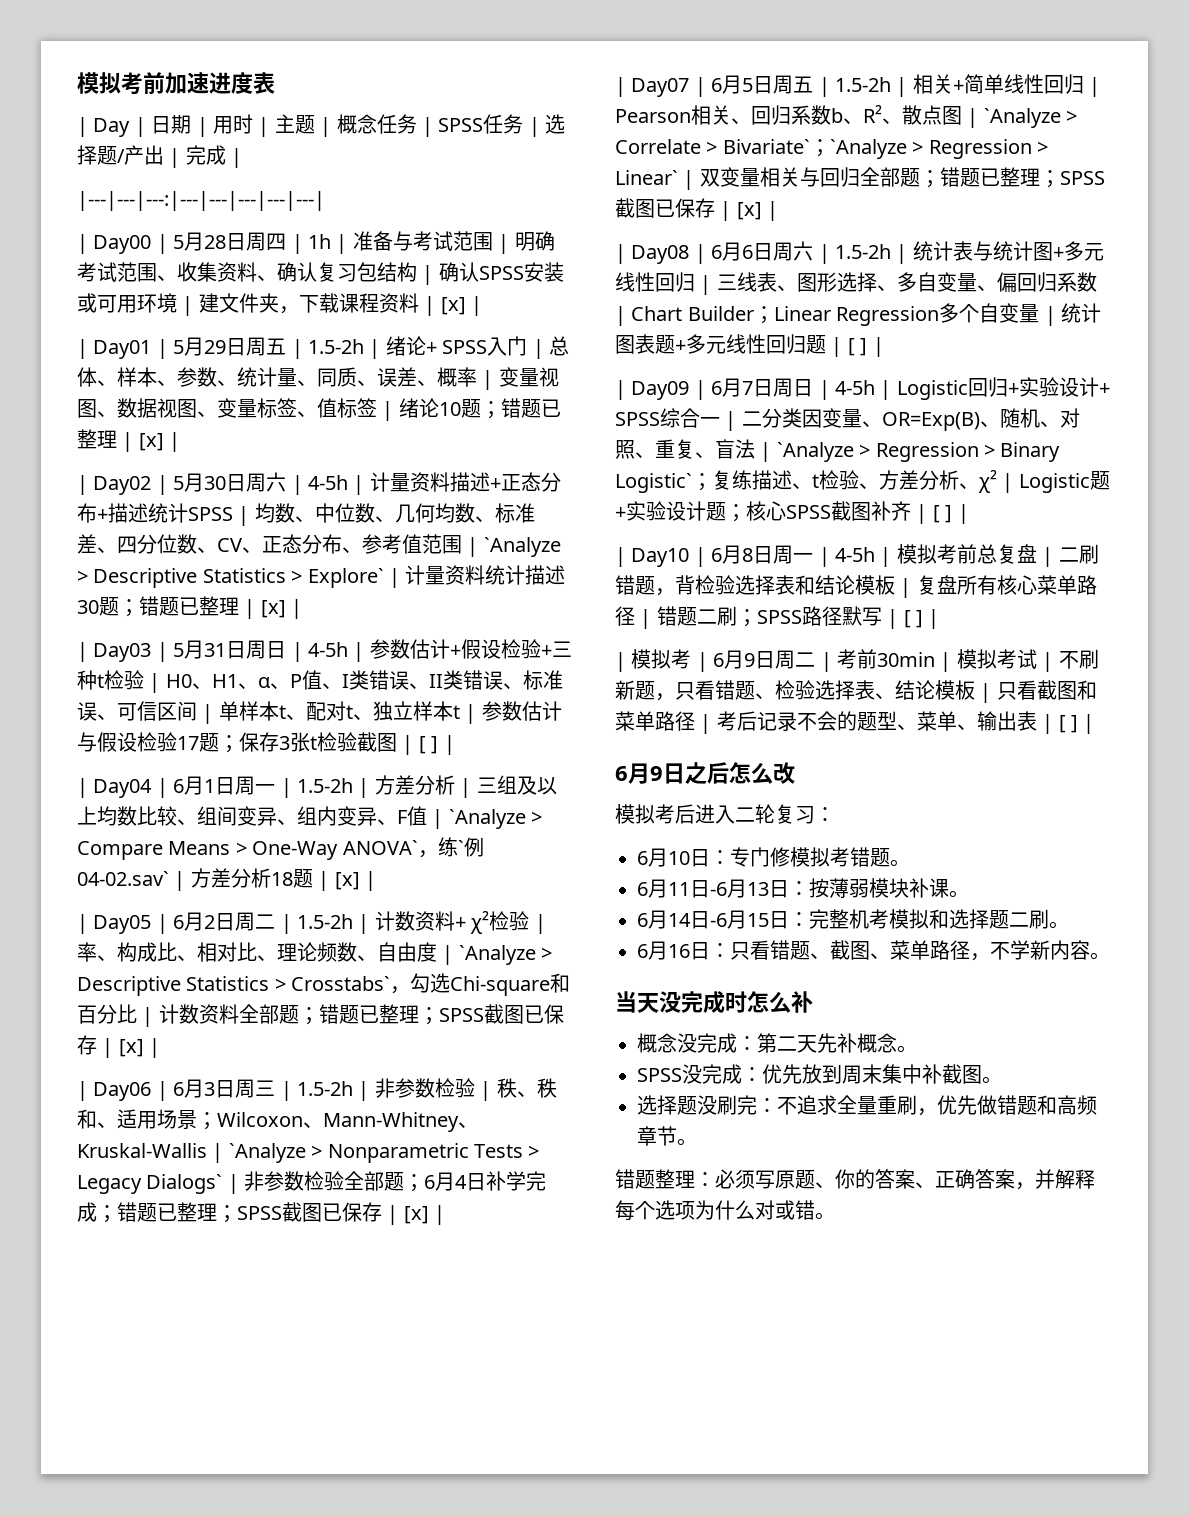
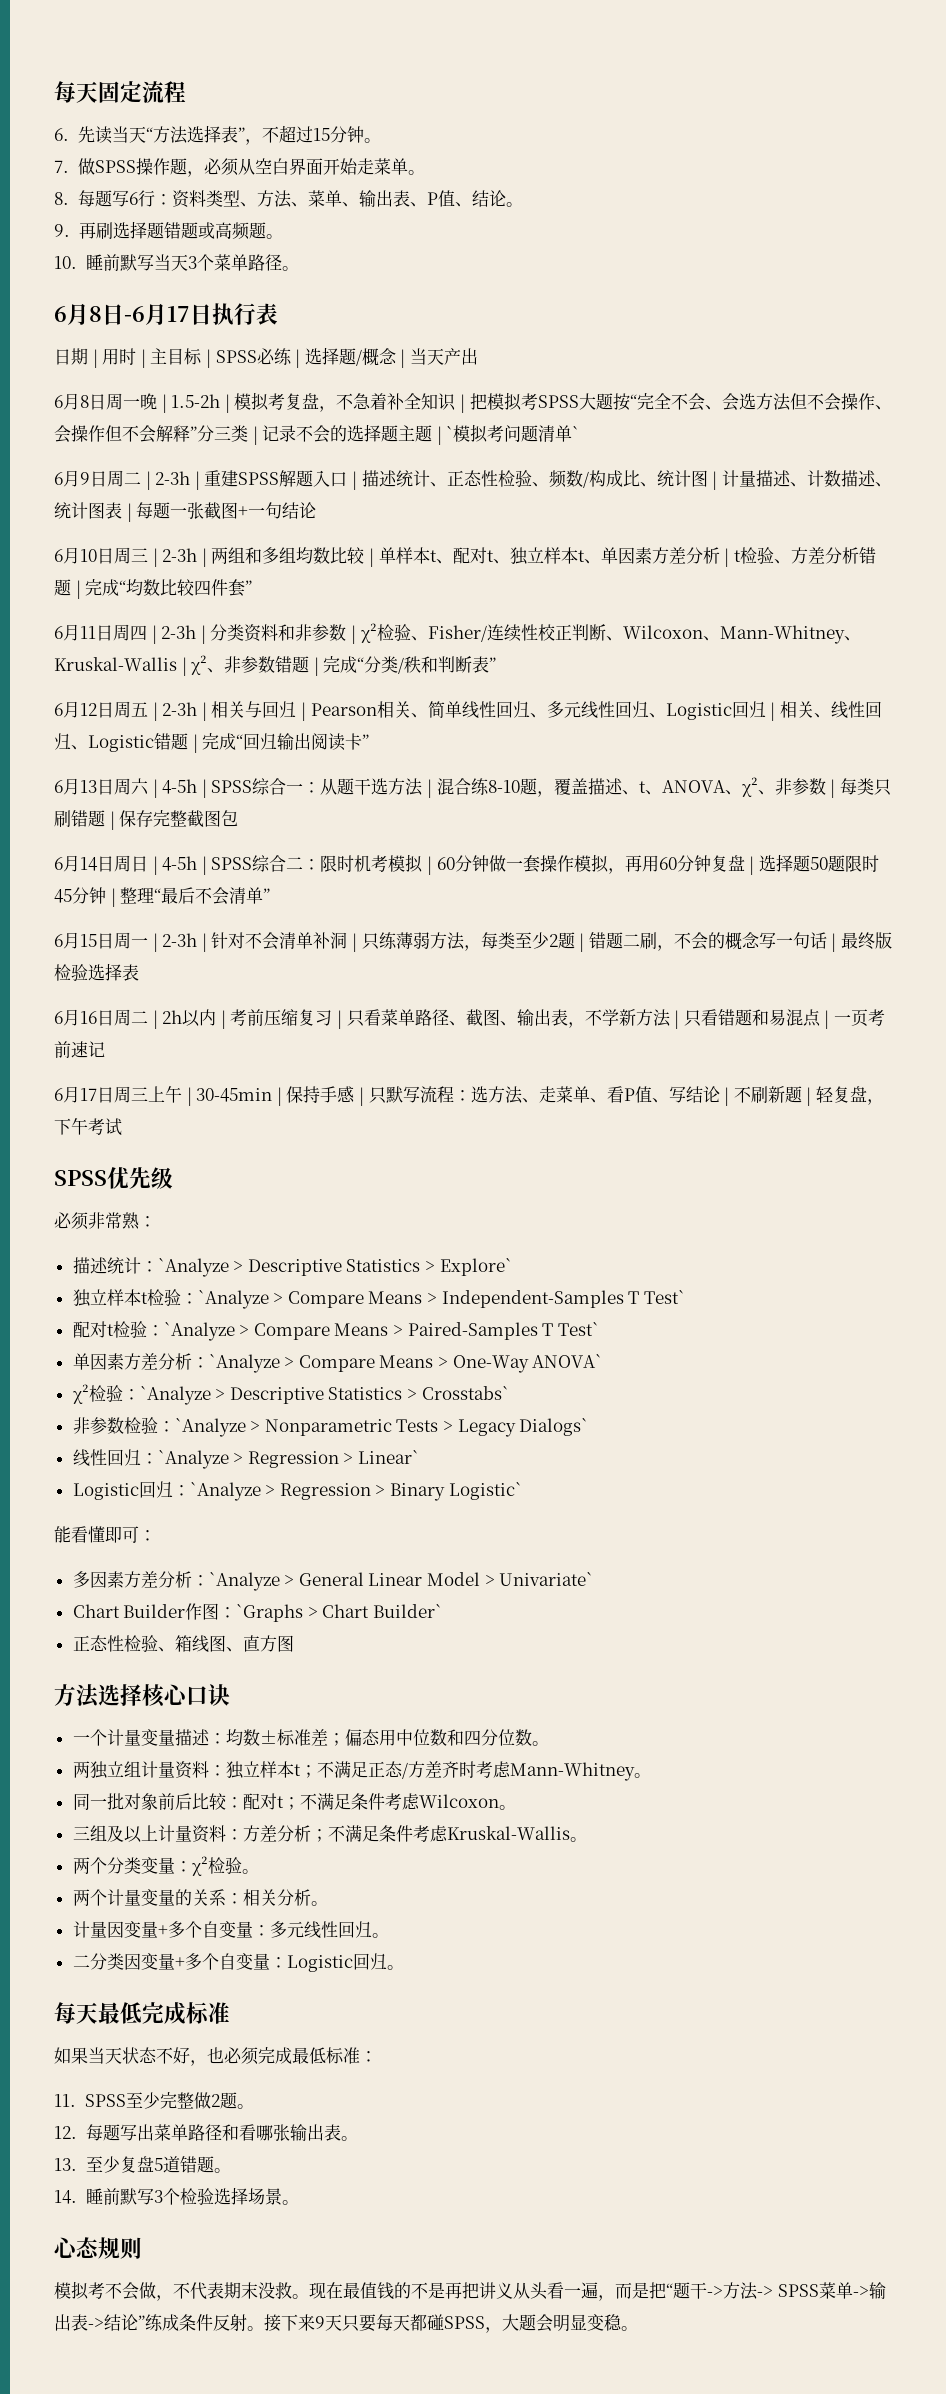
- 模拟考前加速进度表
- | Day | 日期 | 用时 | 主题 | 概念任务 | SPSS任务 | 选择题/产出 | 完成 |
- |---|---|---:|---|---|---|---|---|
- | Day00 | 5月28日周四 | 1h | 准备与考试范围 | 明确考试范围、收集资料、确认复习包结构 | 确认SPSS安装或可用环境 | 建文件夹，下载课程资料 | [x] |
- | Day01 | 5月29日周五 | 1.5-2h | 绪论+ SPSS入门 | 总体、样本、参数、统计量、同质、误差、概率 | 变量视图、数据视图、变量标签、值标签 | 绪论10题；错题已整理 | [x] |
- | Day02 | 5月30日周六 | 4-5h | 计量资料描述+正态分布+描述统计SPSS | 均数、中位数、几何均数、标准差、四分位数、CV、正态分布、参考值范围 | `Analyze > Descriptive Statistics > Explore` | 计量资料统计描述30题；错题已整理 | [x] |
- | Day03 | 5月31日周日 | 4-5h | 参数估计+假设检验+三种t检验 | H0、H1、α、P值、I类错误、II类错误、标准误、可信区间 | 单样本t、配对t、独立样本t | 参数估计与假设检验17题；保存3张t检验截图 | [ ] |
- | Day04 | 6月1日周一 | 1.5-2h | 方差分析 | 三组及以上均数比较、组间变异、组内变异、F值 | `Analyze > Compare Means > One-Way ANOVA`，练`例04-02.sav` | 方差分析18题 | [x] |
- | Day05 | 6月2日周二 | 1.5-2h | 计数资料+ χ²检验 | 率、构成比、相对比、理论频数、自由度 | `Analyze > Descriptive Statistics > Crosstabs`，勾选Chi-square和百分比 | 计数资料全部题；错题已整理；SPSS截图已保存 | [x] |
- | Day06 | 6月3日周三 | 1.5-2h | 非参数检验 | 秩、秩和、适用场景；Wilcoxon、Mann-Whitney、Kruskal-Wallis | `Analyze > Nonparametric Tests > Legacy Dialogs` | 非参数检验全部题；6月4日补学完成；错题已整理；SPSS截图已保存 | [x] |
- | Day07 | 6月5日周五 | 1.5-2h | 相关+简单线性回归 | Pearson相关、回归系数b、R²、散点图 | `Analyze > Correlate > Bivariate`；`Analyze > Regression > Linear` | 双变量相关与回归全部题；错题已整理；SPSS截图已保存 | [x] |
- | Day08 | 6月6日周六 | 1.5-2h | 统计表与统计图+多元线性回归 | 三线表、图形选择、多自变量、偏回归系数 | Chart Builder；Linear Regression多个自变量 | 统计图表题+多元线性回归题 | [ ] |
- | Day09 | 6月7日周日 | 4-5h | Logistic回归+实验设计+ SPSS综合一 | 二分类因变量、OR=Exp(B)、随机、对照、重复、盲法 | `Analyze > Regression > Binary Logistic`；复练描述、t检验、方差分析、χ² | Logistic题+实验设计题；核心SPSS截图补齐 | [ ] |
- | Day10 | 6月8日周一 | 4-5h | 模拟考前总复盘 | 二刷错题，背检验选择表和结论模板 | 复盘所有核心菜单路径 | 错题二刷；SPSS路径默写 | [ ] |
- | 模拟考 | 6月9日周二 | 考前30min | 模拟考试 | 不刷新题，只看错题、检验选择表、结论模板 | 只看截图和菜单路径 | 考后记录不会的题型、菜单、输出表 | [ ] |
- 6月9日之后怎么改
- 模拟考后进入二轮复习：
- 6月10日：专门修模拟考错题。
- 6月11日-6月13日：按薄弱模块补课。
- 6月14日-6月15日：完整机考模拟和选择题二刷。
- 6月16日：只看错题、截图、菜单路径，不学新内容。
- 当天没完成时怎么补
- 概念没完成：第二天先补概念。
- SPSS没完成：优先放到周末集中补截图。
- 选择题没刷完：不追求全量重刷，优先做错题和高频章节。
- 错题整理：必须写原题、你的答案、正确答案，并解释每个选项为什么对或错。
+ 每天固定流程
+ 6.先读当天“方法选择表”，不超过15分钟。
+ 7.做SPSS操作题，必须从空白界面开始走菜单。
+ 8.每题写6行：资料类型、方法、菜单、输出表、P值、结论。
+ 9.再刷选择题错题或高频题。
+ 10.睡前默写当天3个菜单路径。
+ 6月8日-6月17日执行表
+ 日期 | 用时 | 主目标 | SPSS必练 | 选择题/概念 | 当天产出
+ 6月8日周一晚 | 1.5-2h | 模拟考复盘，不急着补全知识 | 把模拟考SPSS大题按“完全不会、会选方法但不会操作、会操作但不会解释”分三类 | 记录不会的选择题主题 | `模拟考问题清单`
+ 6月9日周二 | 2-3h | 重建SPSS解题入口 | 描述统计、正态性检验、频数/构成比、统计图 | 计量描述、计数描述、统计图表 | 每题一张截图+一句结论
+ 6月10日周三 | 2-3h | 两组和多组均数比较 | 单样本t、配对t、独立样本t、单因素方差分析 | t检验、方差分析错题 | 完成“均数比较四件套”
+ 6月11日周四 | 2-3h | 分类资料和非参数 | χ²检验、Fisher/连续性校正判断、Wilcoxon、Mann-Whitney、Kruskal-Wallis | χ²、非参数错题 | 完成“分类/秩和判断表”
+ 6月12日周五 | 2-3h | 相关与回归 | Pearson相关、简单线性回归、多元线性回归、Logistic回归 | 相关、线性回归、Logistic错题 | 完成“回归输出阅读卡”
+ 6月13日周六 | 4-5h | SPSS综合一：从题干选方法 | 混合练8-10题，覆盖描述、t、ANOVA、χ²、非参数 | 每类只刷错题 | 保存完整截图包
+ 6月14日周日 | 4-5h | SPSS综合二：限时机考模拟 | 60分钟做一套操作模拟，再用60分钟复盘 | 选择题50题限时45分钟 | 整理“最后不会清单”
+ 6月15日周一 | 2-3h | 针对不会清单补洞 | 只练薄弱方法，每类至少2题 | 错题二刷，不会的概念写一句话 | 最终版检验选择表
+ 6月16日周二 | 2h以内 | 考前压缩复习 | 只看菜单路径、截图、输出表，不学新方法 | 只看错题和易混点 | 一页考前速记
+ 6月17日周三上午 | 30-45min | 保持手感 | 只默写流程：选方法、走菜单、看P值、写结论 | 不刷新题 | 轻复盘，下午考试
+ SPSS优先级
+ 必须非常熟：
+ 描述统计：`Analyze > Descriptive Statistics > Explore`
+ 独立样本t检验：`Analyze > Compare Means > Independent-Samples T Test`
+ 配对t检验：`Analyze > Compare Means > Paired-Samples T Test`
+ 单因素方差分析：`Analyze > Compare Means > One-Way ANOVA`
+ χ²检验：`Analyze > Descriptive Statistics > Crosstabs`
+ 非参数检验：`Analyze > Nonparametric Tests > Legacy Dialogs`
+ 线性回归：`Analyze > Regression > Linear`
+ Logistic回归：`Analyze > Regression > Binary Logistic`
+ 能看懂即可：
+ 多因素方差分析：`Analyze > General Linear Model > Univariate`
+ Chart Builder作图：`Graphs > Chart Builder`
+ 正态性检验、箱线图、直方图
+ 方法选择核心口诀
+ 一个计量变量描述：均数±标准差；偏态用中位数和四分位数。
+ 两独立组计量资料：独立样本t；不满足正态/方差齐时考虑Mann-Whitney。
+ 同一批对象前后比较：配对t；不满足条件考虑Wilcoxon。
+ 三组及以上计量资料：方差分析；不满足条件考虑Kruskal-Wallis。
+ 两个分类变量：χ²检验。
+ 两个计量变量的关系：相关分析。
+ 计量因变量+多个自变量：多元线性回归。
+ 二分类因变量+多个自变量：Logistic回归。
+ 每天最低完成标准
+ 如果当天状态不好，也必须完成最低标准：
+ 11. SPSS至少完整做2题。
+ 12.每题写出菜单路径和看哪张输出表。
+ 13.至少复盘5道错题。
+ 14.睡前默写3个检验选择场景。
+ 心态规则
+ 模拟考不会做，不代表期末没救。现在最值钱的不是再把讲义从头看一遍，而是把“题干->方法-> SPSS菜单->输出表->结论”练成条件反射。接下来9天只要每天都碰SPSS，大题会明显变稳。

